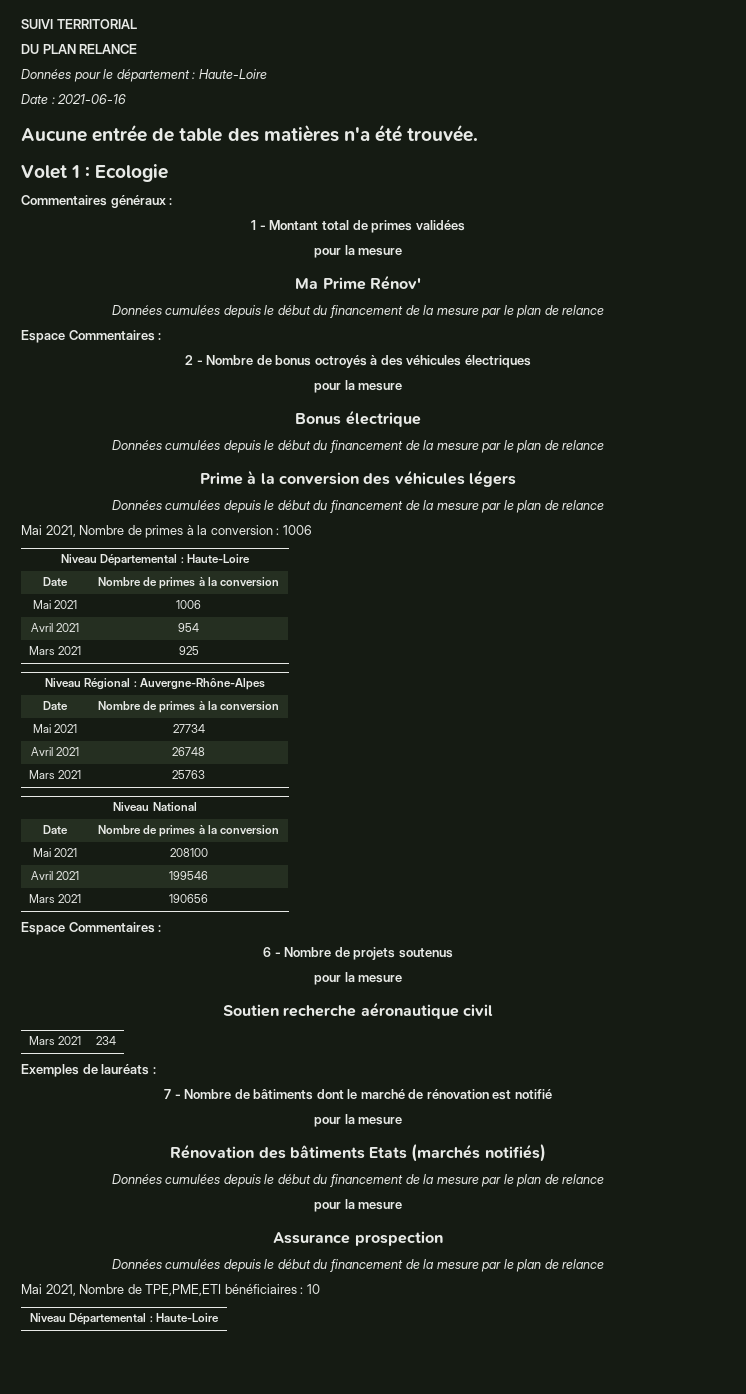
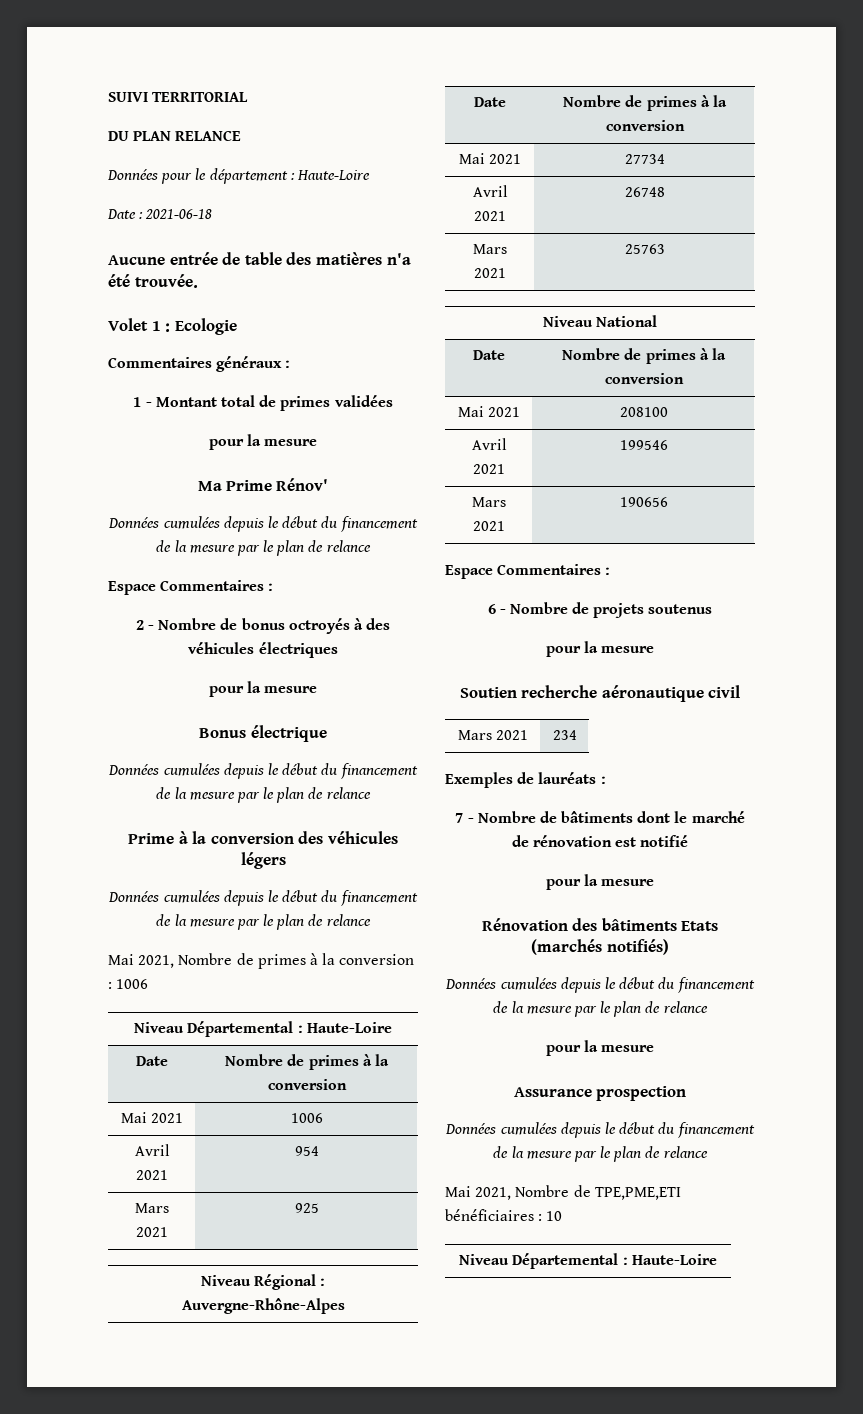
- Date : 2021-06-16
+ Date : 2021-06-18

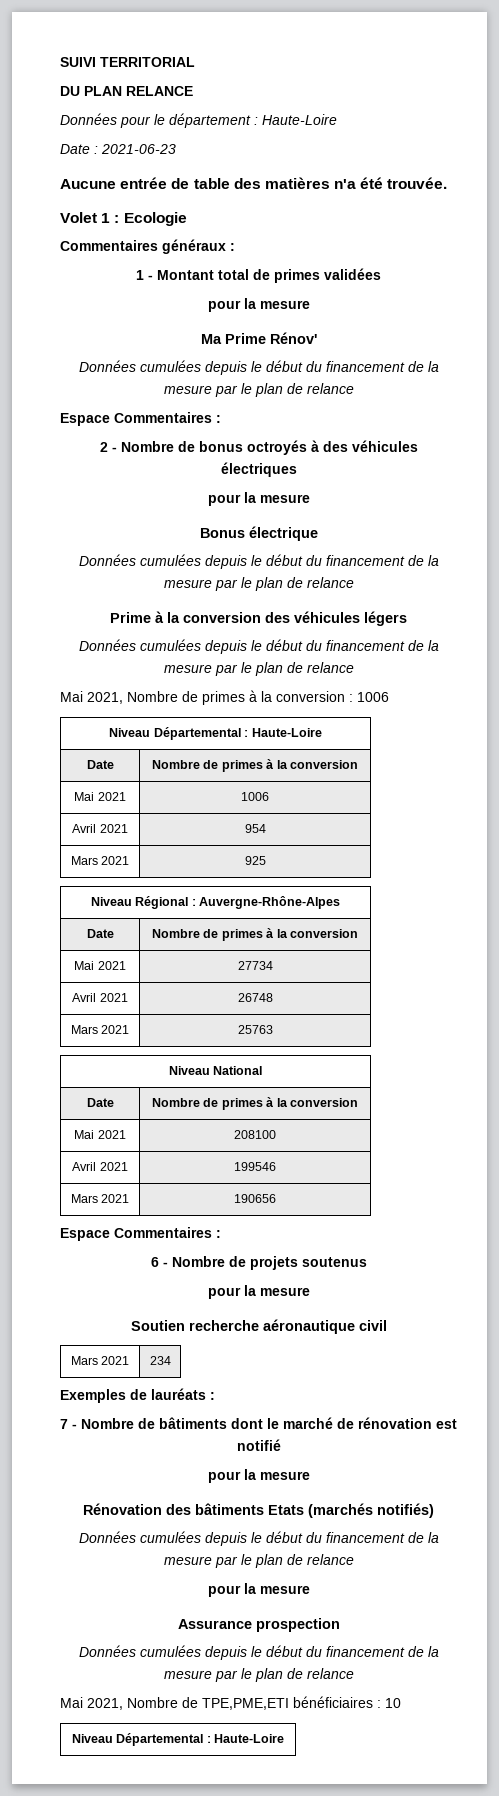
- Date : 2021-06-18
+ Date : 2021-06-23

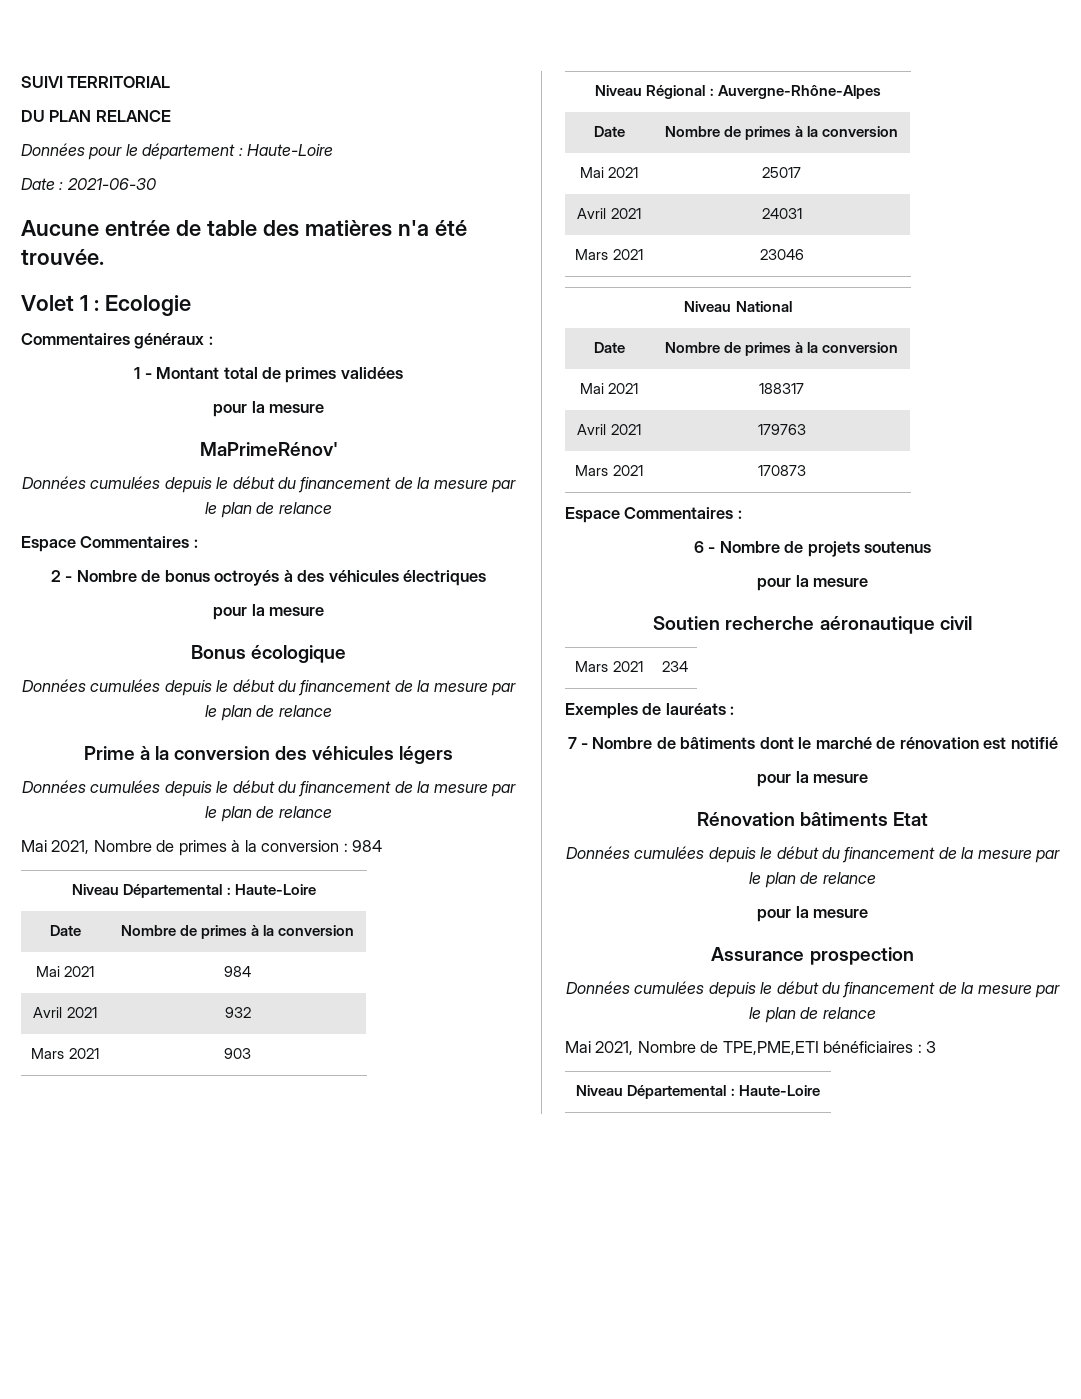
- Date : 2021-06-23
+ Date : 2021-06-30
- Ma Prime Rénov'
+ MaPrimeRénov'
- Bonus électrique
+ Bonus écologique
- Mai 2021, Nombre de primes à la conversion : 1006
+ Mai 2021, Nombre de primes à la conversion : 984
- Mai 2021 | 1006
- Avril 2021 | 954
- Mars 2021 | 925
+ Mai 2021 | 984
+ Avril 2021 | 932
+ Mars 2021 | 903
- Mai 2021 | 27734
- Avril 2021 | 26748
- Mars 2021 | 25763
+ Mai 2021 | 25017
+ Avril 2021 | 24031
+ Mars 2021 | 23046
- Mai 2021 | 208100
- Avril 2021 | 199546
- Mars 2021 | 190656
+ Mai 2021 | 188317
+ Avril 2021 | 179763
+ Mars 2021 | 170873
- Rénovation des bâtiments Etats (marchés notifiés)
+ Rénovation bâtiments Etat
- Mai 2021, Nombre de TPE,PME,ETI bénéficiaires : 10
+ Mai 2021, Nombre de TPE,PME,ETI bénéficiaires : 3

